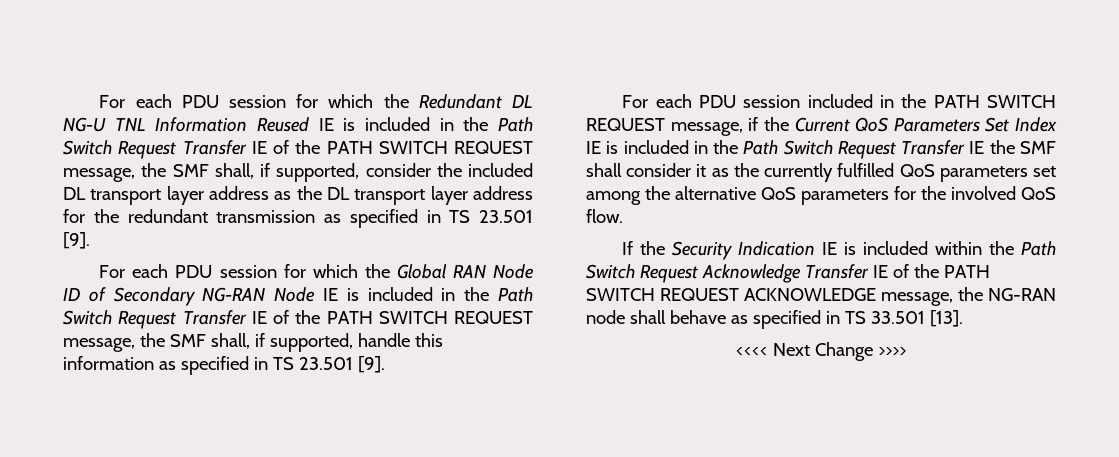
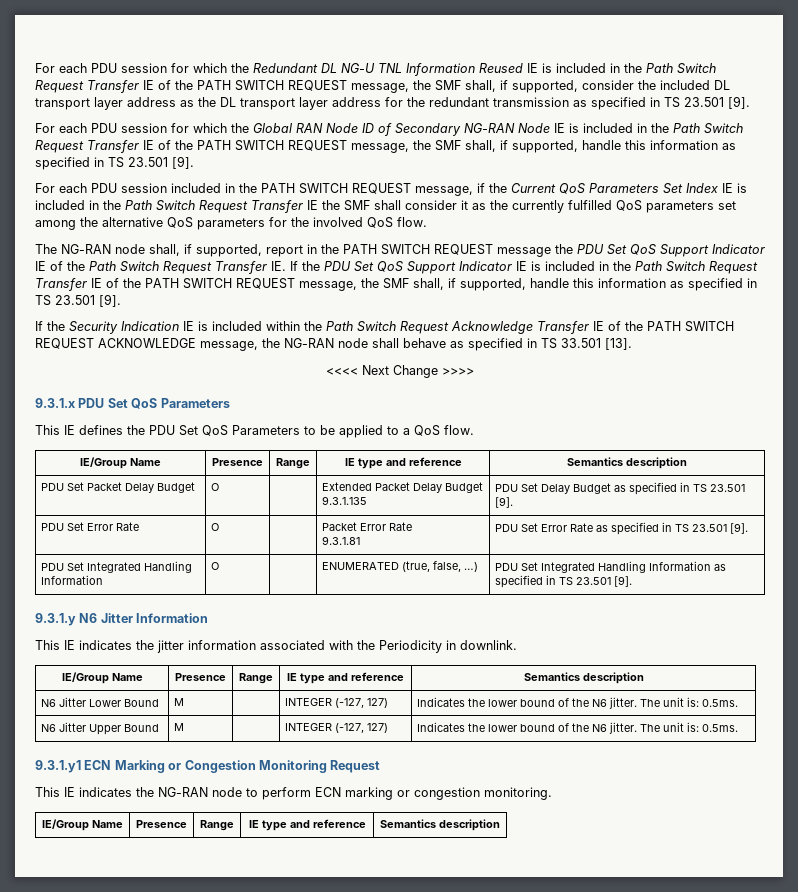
+ The NG-RAN node shall, if supported, report in the PATH SWITCH REQUEST message the PDU Set QoS Support Indicator IE of the Path Switch Request Transfer IE. If the PDU Set QoS Support Indicator IE is included in the Path Switch Request Transfer IE of the PATH SWITCH REQUEST message, the SMF shall, if supported, handle this information as specified in TS 23.501 [9].
+ 9.3.1.x PDU Set QoS Parameters
+ This IE defines the PDU Set QoS Parameters to be applied to a QoS flow.
+ IE/Group Name | Presence | Range | IE type and reference | Semantics description
+ PDU Set Packet Delay Budget | O | | Extended Packet Delay Budget 9.3.1.135 | PDU Set Delay Budget as specified in TS 23.501 [9].
+ PDU Set Error Rate | O | | Packet Error Rate
+ 9.3.1.81 | PDU Set Error Rate as specified in TS 23.501 [9].
+ PDU Set Integrated Handling Information | O | | ENUMERATED (true, false, …) | PDU Set Integrated Handling Information as specified in TS 23.501 [9].
+ 9.3.1.y N6 Jitter Information
+ This IE indicates the jitter information associated with the Periodicity in downlink.
+ IE/Group Name | Presence | Range | IE type and reference | Semantics description
+ N6 Jitter Lower Bound | M | | INTEGER (-127, 127) | Indicates the lower bound of the N6 jitter. The unit is: 0.5ms.
+ N6 Jitter Upper Bound | M | | INTEGER (-127, 127) | Indicates the lower bound of the N6 jitter. The unit is: 0.5ms.
+ 9.3.1.y1 ECN Marking or Congestion Monitoring Request
+ This IE indicates the NG-RAN node to perform ECN marking or congestion monitoring.
+ IE/Group Name | Presence | Range | IE type and reference | Semantics description

